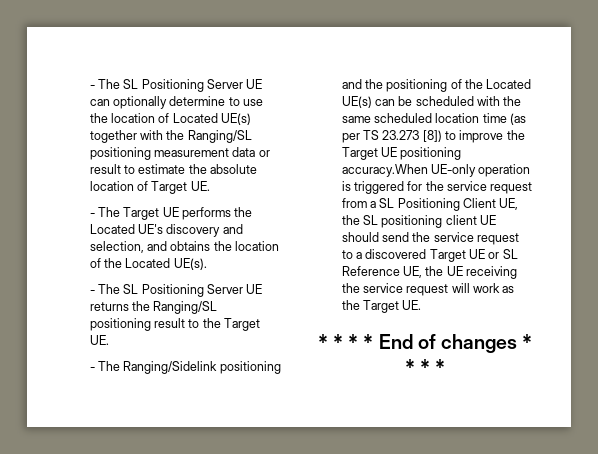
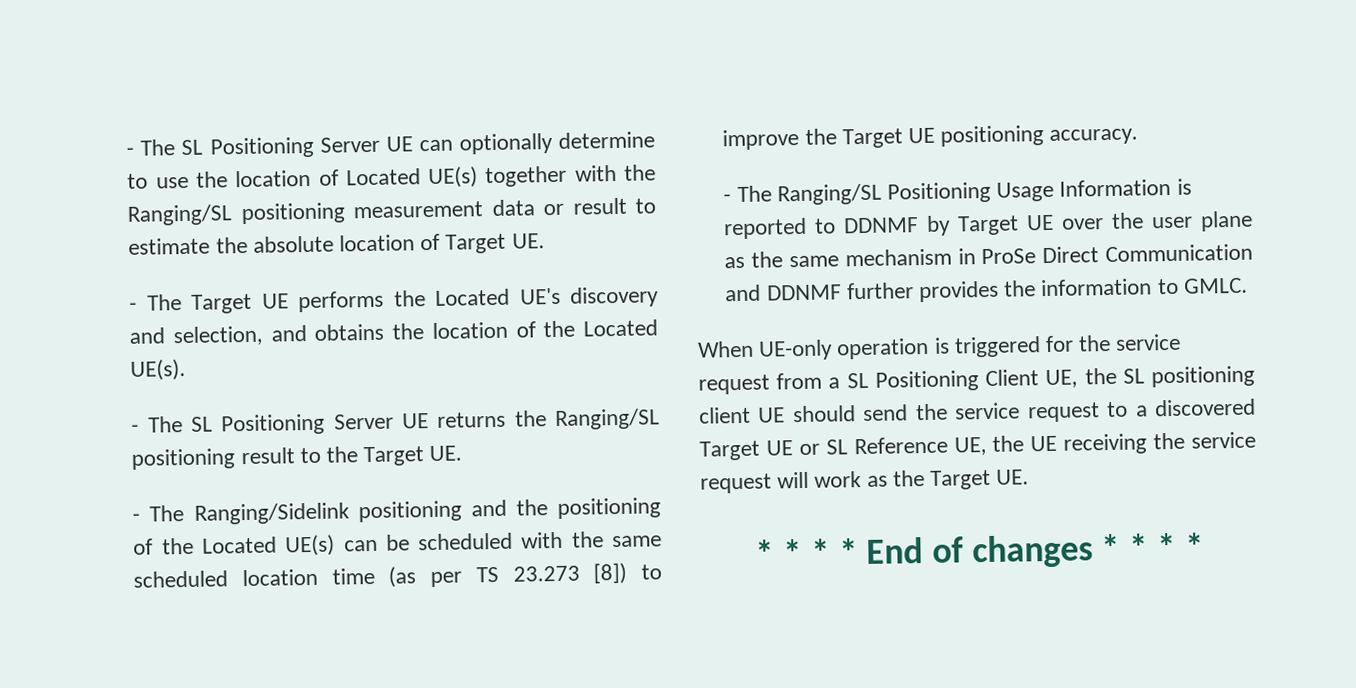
- - The Ranging/Sidelink positioning and the positioning of the Located UE(s) can be scheduled with the same scheduled location time (as per TS 23.273 [8]) to improve the Target UE positioning accuracy.When UE-only operation is triggered for the service request from a SL Positioning Client UE, the SL positioning client UE should send the service request to a discovered Target UE or SL Reference UE, the UE receiving the service request will work as the Target UE.
+ - The Ranging/Sidelink positioning and the positioning of the Located UE(s) can be scheduled with the same scheduled location time (as per TS 23.273 [8]) to improve the Target UE positioning accuracy.
+ - The Ranging/SL Positioning Usage Information is reported to DDNMF by Target UE over the user plane as the same mechanism in ProSe Direct Communication and DDNMF further provides the information to GMLC.
+ When UE-only operation is triggered for the service request from a SL Positioning Client UE, the SL positioning client UE should send the service request to a discovered Target UE or SL Reference UE, the UE receiving the service request will work as the Target UE.

